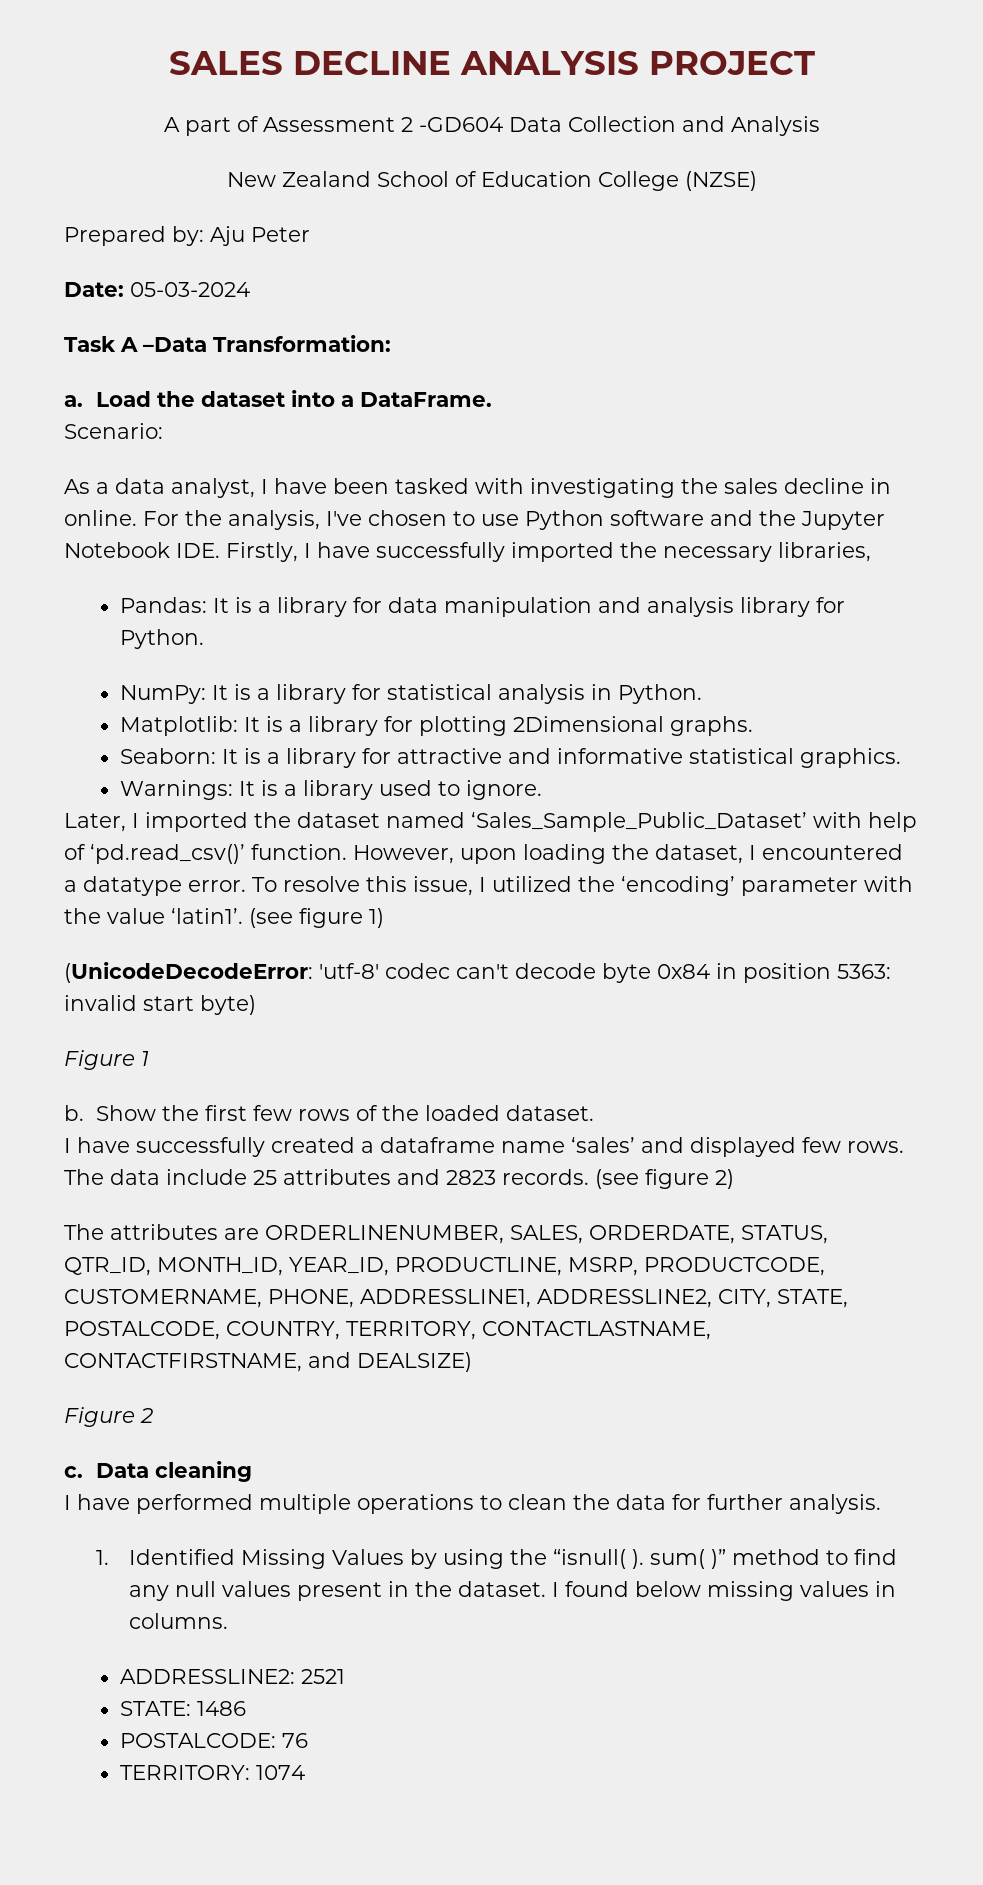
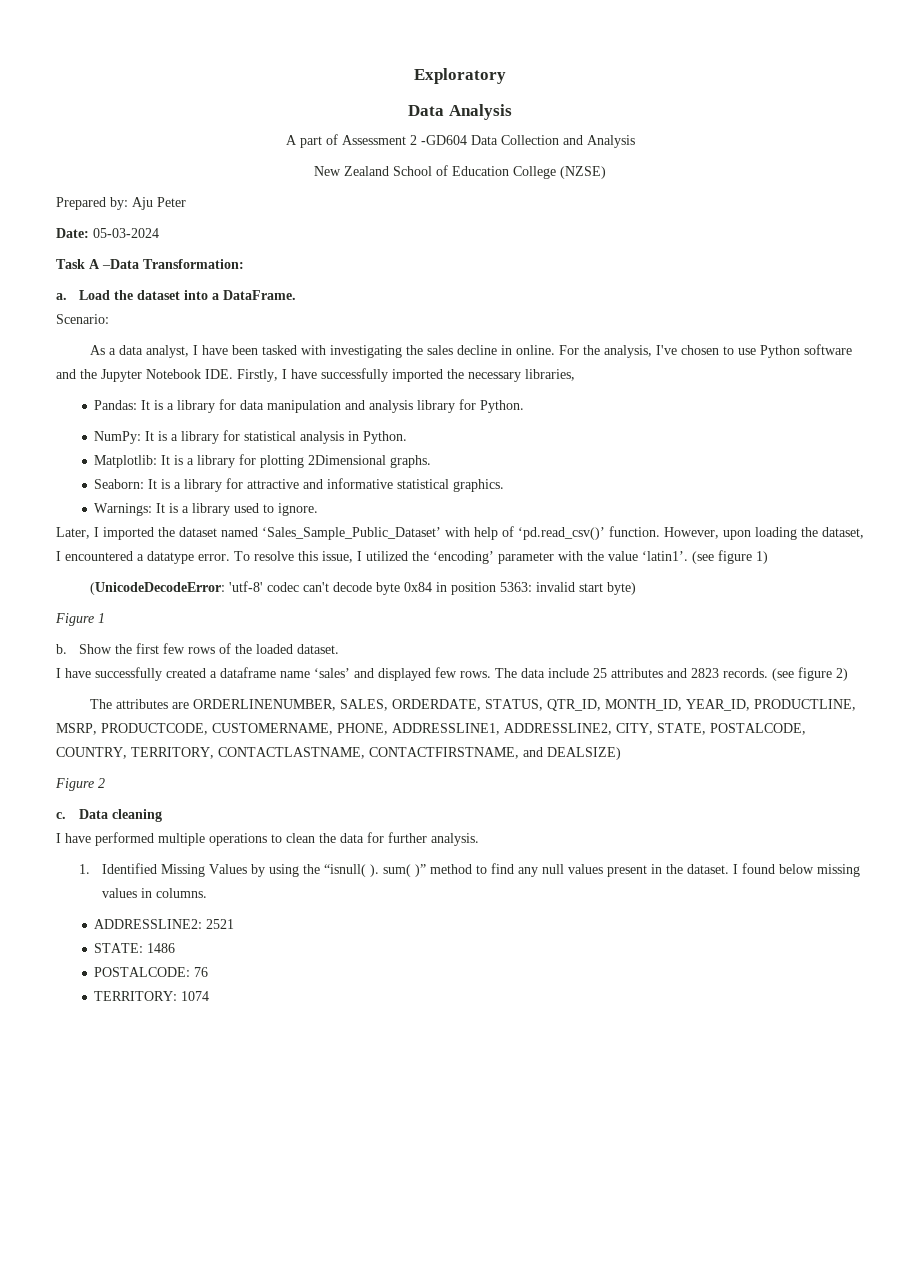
- SALES DECLINE ANALYSIS PROJECT
+ Exploratory
+ Data Analysis

